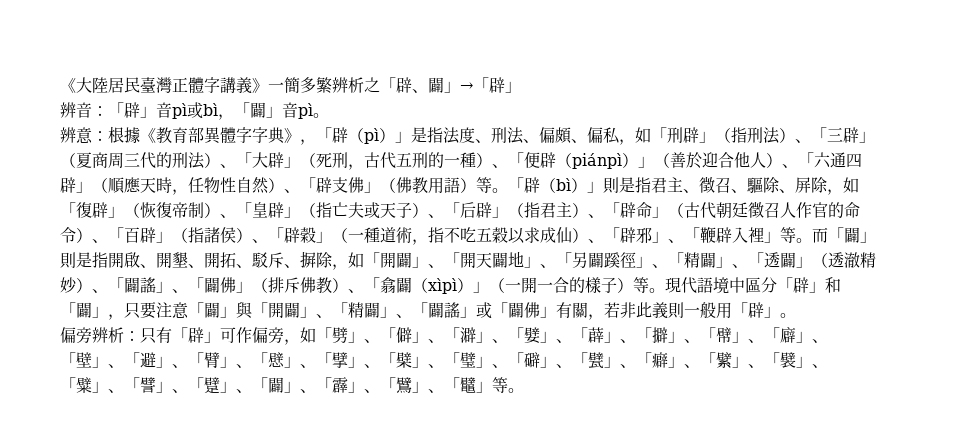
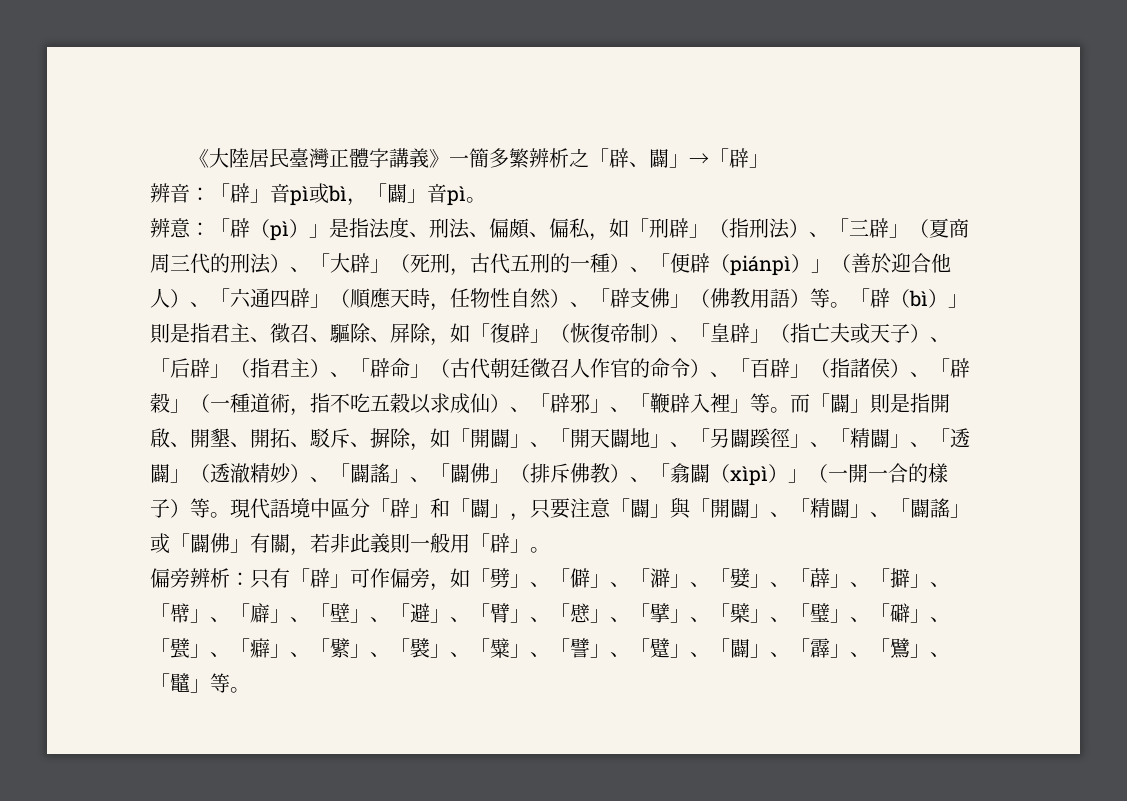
- 辨意：根據《教育部異體字字典》，「辟（pì）」是指法度、刑法、偏頗、偏私，如「刑辟」（指刑法）、「三辟」（夏商周三代的刑法）、「大辟」（死刑，古代五刑的一種）、「便辟（piánpì）」（善於迎合他人）、「六通四辟」（順應天時，任物性自然）、「辟支佛」（佛教用語）等。
+ 辨意：「辟（pì）」是指法度、刑法、偏頗、偏私，如「刑辟」（指刑法）、「三辟」（夏商周三代的刑法）、「大辟」（死刑，古代五刑的一種）、「便辟（piánpì）」（善於迎合他人）、「六通四辟」（順應天時，任物性自然）、「辟支佛」（佛教用語）等。

